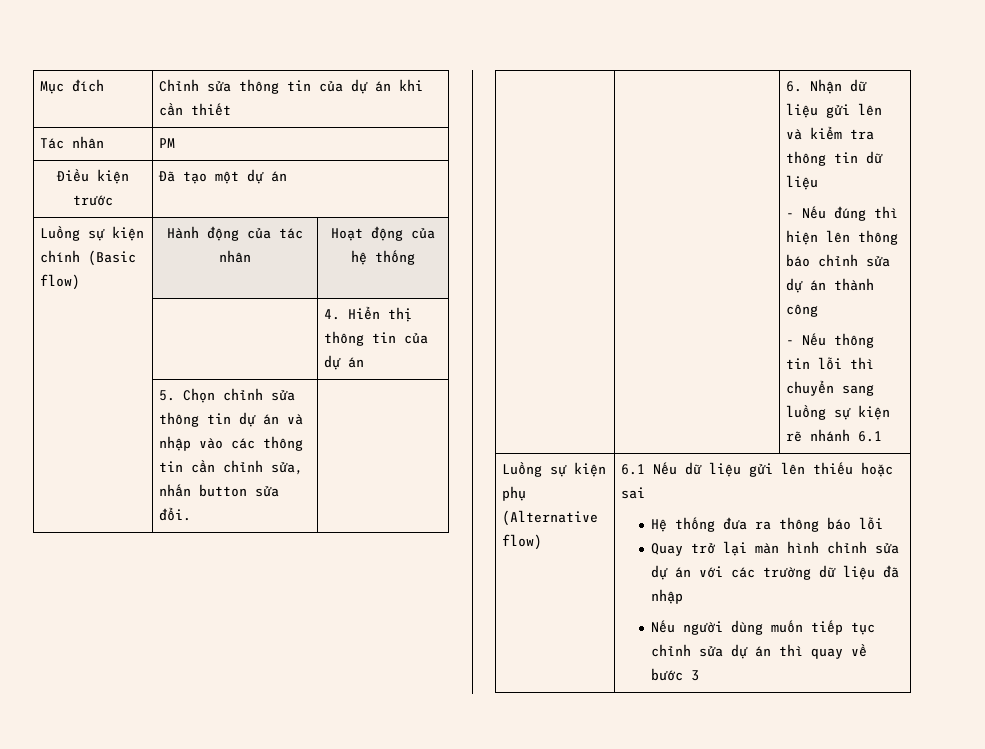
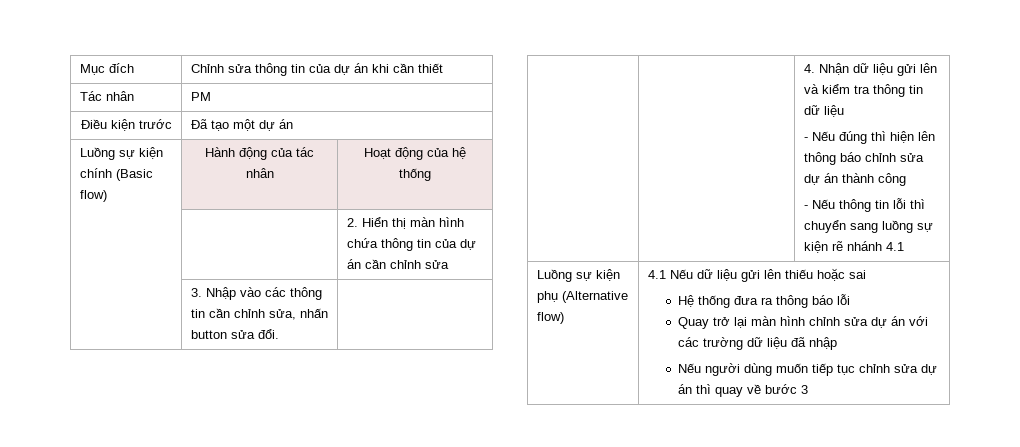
- | | 4. Hiển thị thông tin của dự án
- | 5. Chọn chỉnh sửa thông tin dự án và nhập vào các thông tin cần chỉnh sửa, nhấn button sửa đổi. |
+ | | 2. Hiển thị màn hình chứa thông tin của dự án cần chỉnh sửa
+ | 3. Nhập vào các thông tin cần chỉnh sửa, nhấn button sửa đổi. |
- 6. Nhận dữ liệu gửi lên và kiểm tra thông tin dữ liệu
+ 4. Nhận dữ liệu gửi lên và kiểm tra thông tin dữ liệu
- - Nếu thông tin lỗi thì chuyển sang luồng sự kiện rẽ nhánh 6.1
+ - Nếu thông tin lỗi thì chuyển sang luồng sự kiện rẽ nhánh 4.1
- 6.1 Nếu dữ liệu gửi lên thiếu hoặc sai
+ 4.1 Nếu dữ liệu gửi lên thiếu hoặc sai

